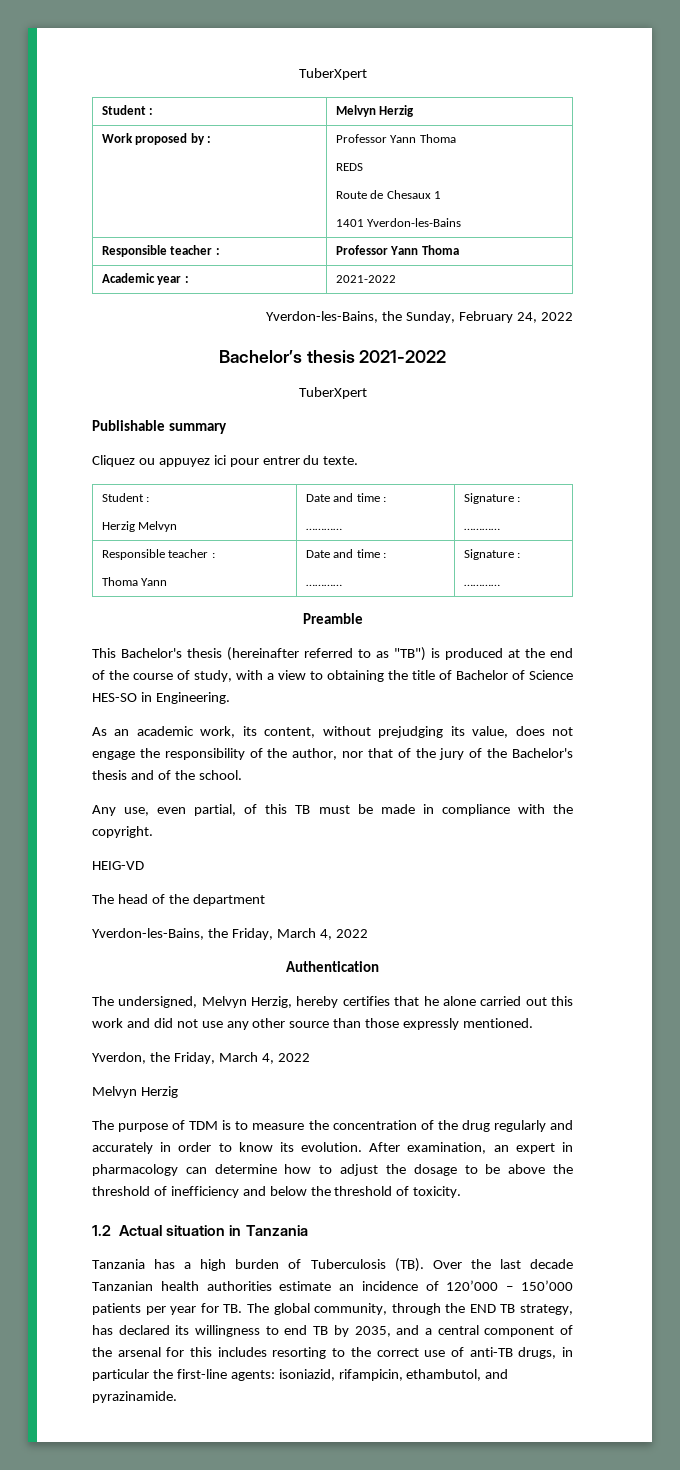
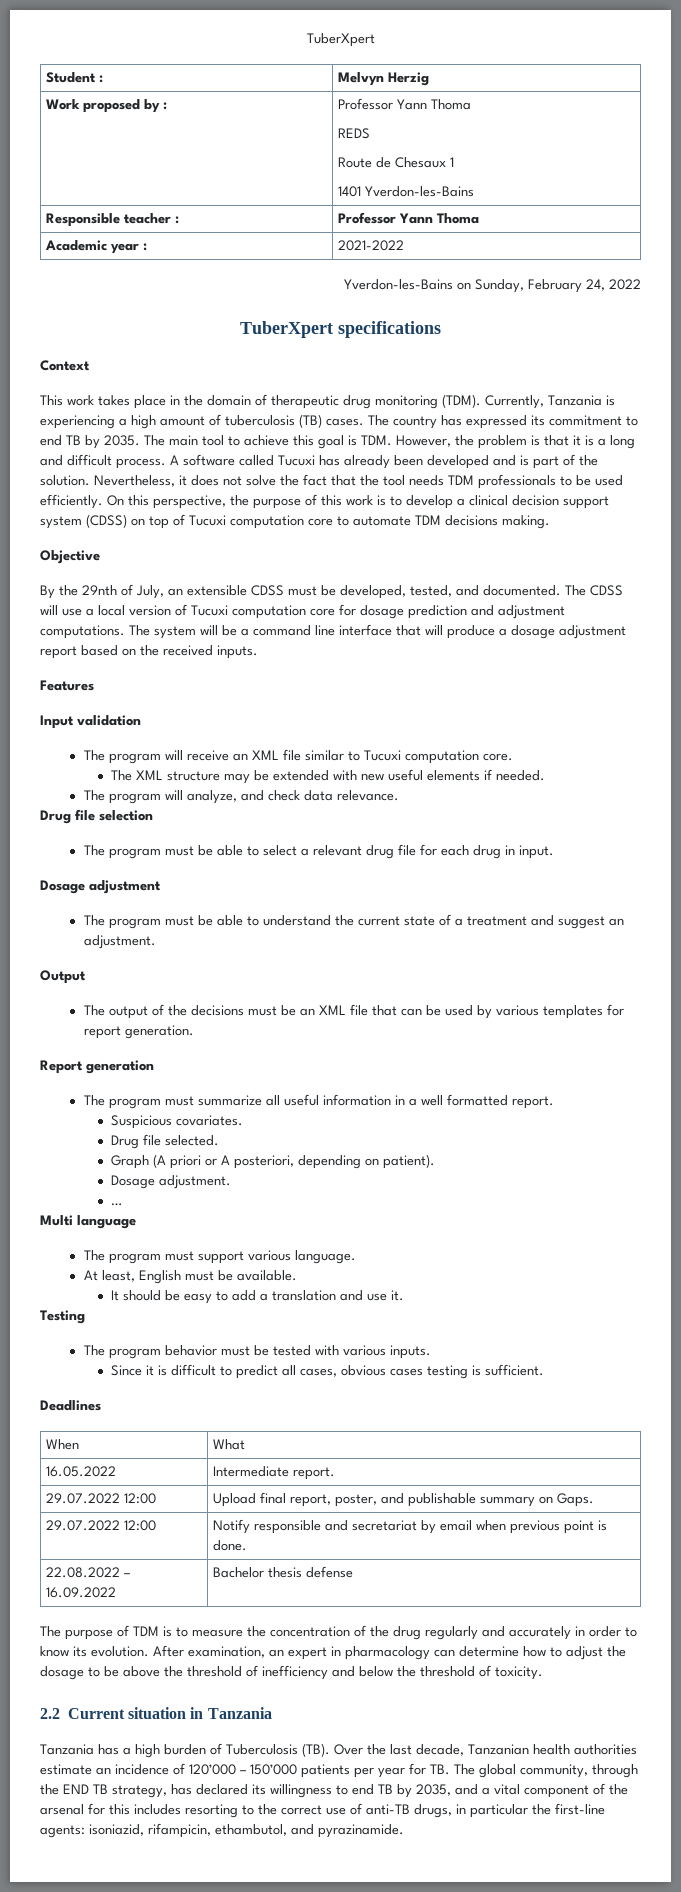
- Yverdon-les-Bains, the Sunday, February 24, 2022
+ Yverdon-les-Bains on Sunday, February 24, 2022
- Bachelor’s thesis 2021-2022
- TuberXpert
- Publishable summary
- Cliquez ou appuyez ici pour entrer du texte.
- Student :
- Herzig Melvyn | Date and time :
- ………… | Signature :
- …………
- Responsible teacher :
- Thoma Yann | Date and time :
- ………… | Signature :
- …………
- Preamble
- This Bachelor's thesis (hereinafter referred to as "TB") is produced at the end of the course of study, with a view to obtaining the title of Bachelor of Science HES-SO in Engineering.
- As an academic work, its content, without prejudging its value, does not engage the responsibility of the author, nor that of the jury of the Bachelor's thesis and of the school.
- Any use, even partial, of this TB must be made in compliance with the copyright.
- HEIG-VD
- The head of the department
- Yverdon-les-Bains, the Friday, March 4, 2022
- Authentication
- The undersigned, Melvyn Herzig, hereby certifies that he alone carried out this work and did not use any other source than those expressly mentioned.
- Yverdon, the Friday, March 4, 2022
- Melvyn Herzig
+ TuberXpert specifications
+ Context
+ This work takes place in the domain of therapeutic drug monitoring (TDM). Currently, Tanzania is experiencing a high amount of tuberculosis (TB) cases. The country has expressed its commitment to end TB by 2035. The main tool to achieve this goal is TDM. However, the problem is that it is a long and difficult process. A software called Tucuxi has already been developed and is part of the solution. Nevertheless, it does not solve the fact that the tool needs TDM professionals to be used efficiently. On this perspective, the purpose of this work is to develop a clinical decision support system (CDSS) on top of Tucuxi computation core to automate TDM decisions making.
+ Objective
+ By the 29nth of July, an extensible CDSS must be developed, tested, and documented. The CDSS will use a local version of Tucuxi computation core for dosage prediction and adjustment computations. The system will be a command line interface that will produce a dosage adjustment report based on the received inputs.
+ Features
+ Input validation
+ The program will receive an XML file similar to Tucuxi computation core.
+ The XML structure may be extended with new useful elements if needed.
+ The program will analyze, and check data relevance.
+ Drug file selection
+ The program must be able to select a relevant drug file for each drug in input.
+ Dosage adjustment
+ The program must be able to understand the current state of a treatment and suggest an adjustment.
+ Output
+ The output of the decisions must be an XML file that can be used by various templates for report generation.
+ Report generation
+ The program must summarize all useful information in a well formatted report.
+ Suspicious covariates.
+ Drug file selected.
+ Graph (A priori or A posteriori, depending on patient).
+ Dosage adjustment.
+ …
+ Multi language
+ The program must support various language.
+ At least, English must be available.
+ It should be easy to add a translation and use it.
+ Testing
+ The program behavior must be tested with various inputs.
+ Since it is difficult to predict all cases, obvious cases testing is sufficient.
+ Deadlines
+ When | What
+ 16.05.2022 | Intermediate report.
+ 29.07.2022 12:00 | Upload final report, poster, and publishable summary on Gaps.
+ 29.07.2022 12:00 | Notify responsible and secretariat by email when previous point is done.
+ 22.08.2022 – 16.09.2022 | Bachelor thesis defense
- 1.2 Actual situation in Tanzania
+ 2.2 Current situation in Tanzania
- Tanzania has a high burden of Tuberculosis (TB). Over the last decade Tanzanian health authorities estimate an incidence of 120’000 – 150’000 patients per year for TB. The global community, through the END TB strategy, has declared its willingness to end TB by 2035, and a central component of the arsenal for this includes resorting to the correct use of anti-TB drugs, in particular the first-line agents:
+ Tanzania has a high burden of Tuberculosis (TB). Over the last decade, Tanzanian health authorities estimate an incidence of 120’000 – 150’000 patients per year for TB. The global community, through the END TB strategy, has declared its willingness to end TB by 2035, and a vital component of the arsenal for this includes resorting to the correct use of anti-TB drugs, in particular the first-line agents:

